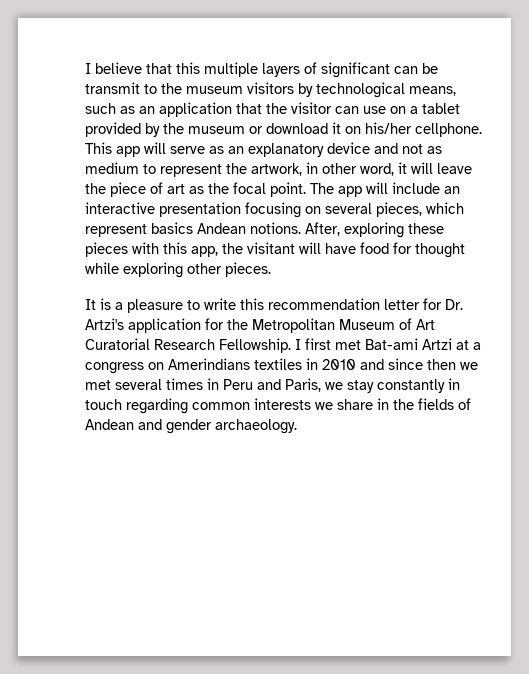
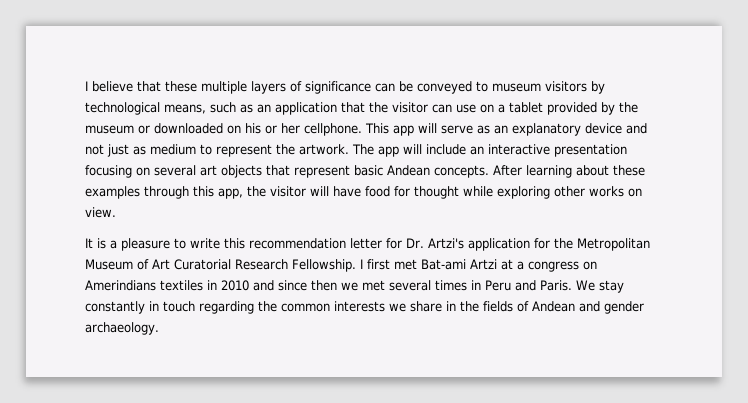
- I believe that this multiple layers of significant can be transmit to the museum visitors by technological means, such as an application that the visitor can use on a tablet provided by the museum or download it on his/her cellphone.
+ I believe that these multiple layers of significance can be conveyed to museum visitors by technological means, such as an application that the visitor can use on a tablet provided by the museum or downloaded on his or her cellphone.
- This app will serve as an explanatory device and not as medium to represent the artwork, in other word, it will leave the piece of art as the focal point.
+ This app will serve as an explanatory device and not just as medium to represent the artwork.
- The app will include an interactive presentation focusing on several pieces, which represent basics Andean notions. After, exploring these pieces with this app, the visitant will have food for thought while exploring other pieces.
+ The app will include an interactive presentation focusing on several art objects that represent basic Andean concepts. After learning about these examples through this app, the visitor will have food for thought while exploring other works on view.
- I first met Bat-ami Artzi at a congress on Amerindians textiles in 2010 and since then we met several times in Peru and Paris, we stay constantly in touch regarding common interests we share in the fields of Andean and gender archaeology.
+ I first met Bat-ami Artzi at a congress on Amerindians textiles in 2010 and since then we met several times in Peru and Paris. We stay constantly in touch regarding the common interests we share in the fields of Andean and gender archaeology.

